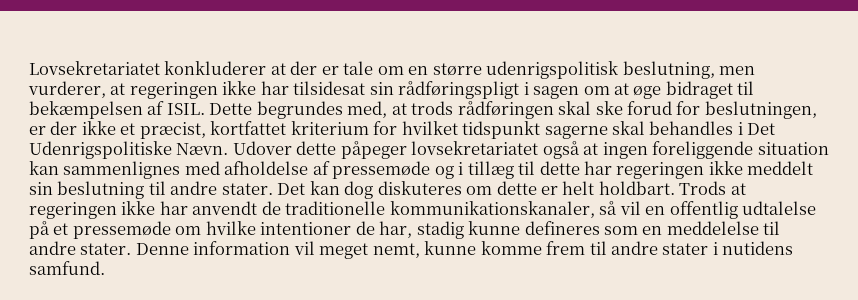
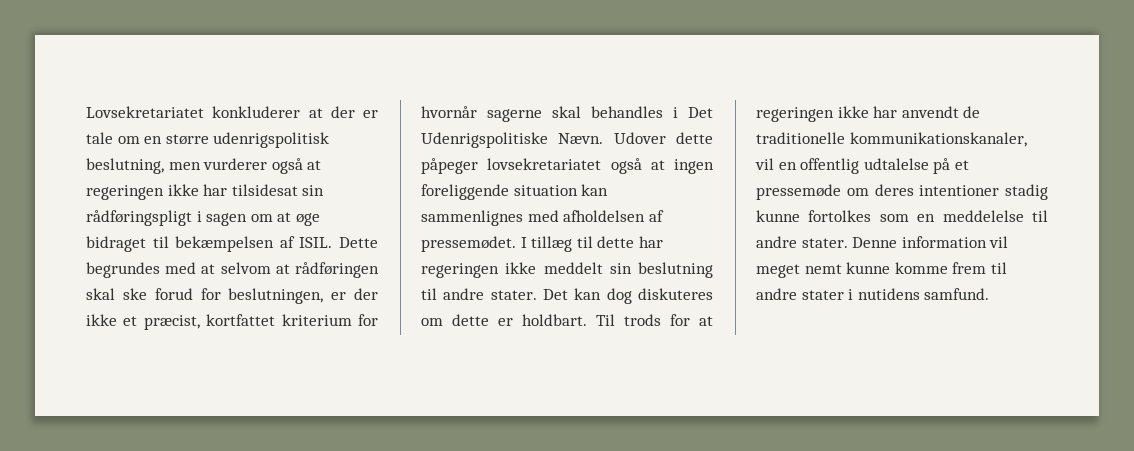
- Lovsekretariatet konkluderer at der er tale om en større udenrigspolitisk beslutning, men vurderer, at regeringen ikke har tilsidesat sin rådføringspligt i sagen om at øge bidraget til bekæmpelsen af ISIL.
+ Lovsekretariatet konkluderer at der er tale om en større udenrigspolitisk beslutning, men vurderer også at regeringen ikke har tilsidesat sin rådføringspligt i sagen om at øge bidraget til bekæmpelsen af ISIL.
- Dette begrundes med, at trods rådføringen skal ske forud for beslutningen, er der ikke et præcist, kortfattet kriterium for hvilket tidspunkt sagerne skal behandles i Det Udenrigspolitiske Nævn.
+ Dette begrundes med at selvom at rådføringen skal ske forud for beslutningen, er der ikke et præcist, kortfattet kriterium for hvornår sagerne skal behandles i Det Udenrigspolitiske Nævn.
- Udover dette påpeger lovsekretariatet også at ingen foreliggende situation kan sammenlignes med afholdelse af pressemøde og i tillæg til dette har regeringen ikke meddelt sin beslutning til andre stater.
+ Udover dette påpeger lovsekretariatet også at ingen foreliggende situation kan sammenlignes med afholdelsen af pressemødet. I tillæg til dette har regeringen ikke meddelt sin beslutning til andre stater.
- Det kan dog diskuteres om dette er helt holdbart. Trods at regeringen ikke har anvendt de traditionelle kommunikationskanaler, så vil en offentlig udtalelse på et pressemøde om hvilke intentioner de har, stadig kunne defineres som en meddelelse til andre stater.
+ Det kan dog diskuteres om dette er holdbart. Til trods for at regeringen ikke har anvendt de traditionelle kommunikationskanaler, vil en offentlig udtalelse på et pressemøde om deres intentioner stadig kunne fortolkes som en meddelelse til andre stater.
- Denne information vil meget nemt, kunne komme frem til andre stater i nutidens samfund.
+ Denne information vil meget nemt kunne komme frem til andre stater i nutidens samfund.

